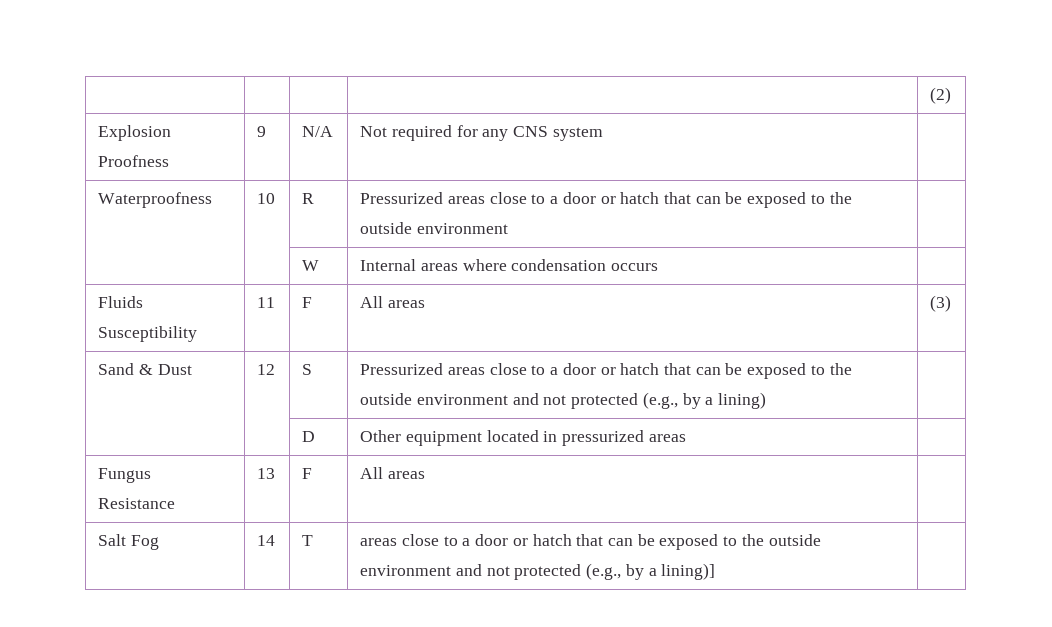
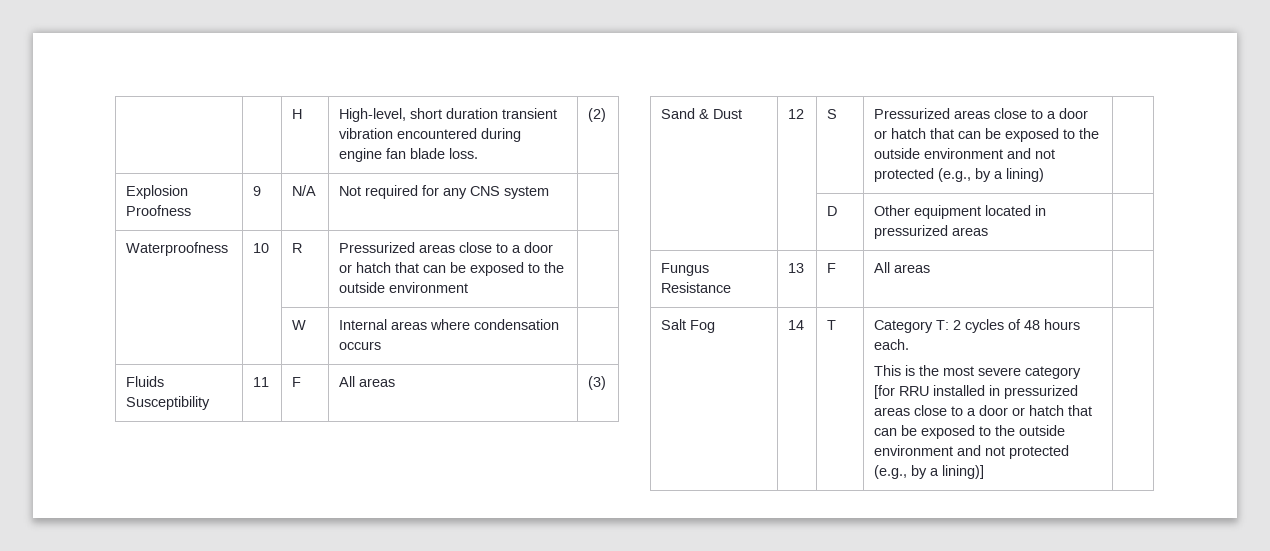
- | | | | (2)
+ | | H | High-level, short duration transient vibration encountered during engine fan blade loss. | (2)
- areas close to a door or hatch that can be exposed to the outside environment and not protected (e.g., by a lining)]
+ Category T: 2 cycles of 48 hours each.
+ This is the most severe category [for RRU installed in pressurized areas close to a door or hatch that can be exposed to the outside environment and not protected (e.g., by a lining)]

